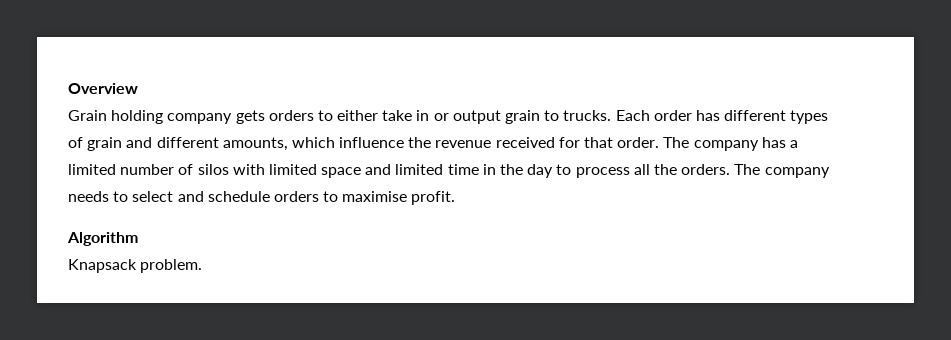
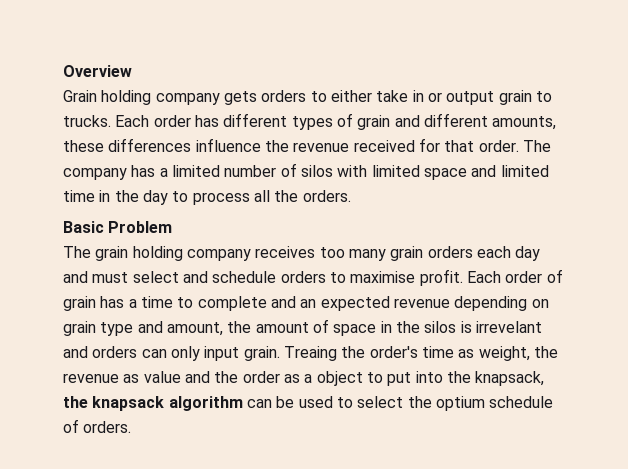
- Each order has different types of grain and different amounts, which influence the revenue received for that order.
+ Each order has different types of grain and different amounts, these differences influence the revenue received for that order.
- The company has a limited number of silos with limited space and limited time in the day to process all the orders. The company needs to select and schedule orders to maximise profit.
- Algorithm
- Knapsack problem.
+ The company has a limited number of silos with limited space and limited time in the day to process all the orders.
+ Basic Problem
+ The grain holding company receives too many grain orders each day and must select and schedule orders to maximise profit. Each order of grain has a time to complete and an expected revenue depending on grain type and amount, the amount of space in the silos is irrevelant and orders can only input grain. Treaing the order's time as weight, the revenue as value and the order as a object to put into the knapsack, the knapsack algorithm can be used to select the optium schedule of orders.

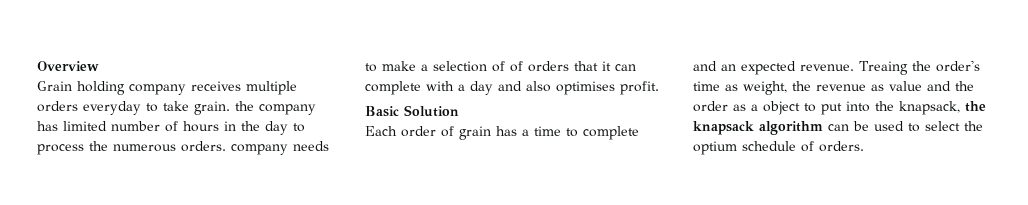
- Grain holding company gets orders to either take in or output grain to trucks. Each order has different types of grain and different amounts, these differences influence the revenue received for that order. The company has a limited number of silos with limited space and limited time in the day to process all the orders.
- Basic Problem
- The grain holding company receives too many grain orders each day and must select and schedule orders to maximise profit. Each order of grain has a time to complete and an expected revenue depending on grain type and amount, the amount of space in the silos is irrevelant and orders can only input grain.
+ Grain holding company receives multiple orders everyday to take grain. the company has limited number of hours in the day to process the numerous orders. company needs to make a selection of of orders that it can complete with a day and also optimises profit.
+ Basic Solution
+ Each order of grain has a time to complete and an expected revenue.

